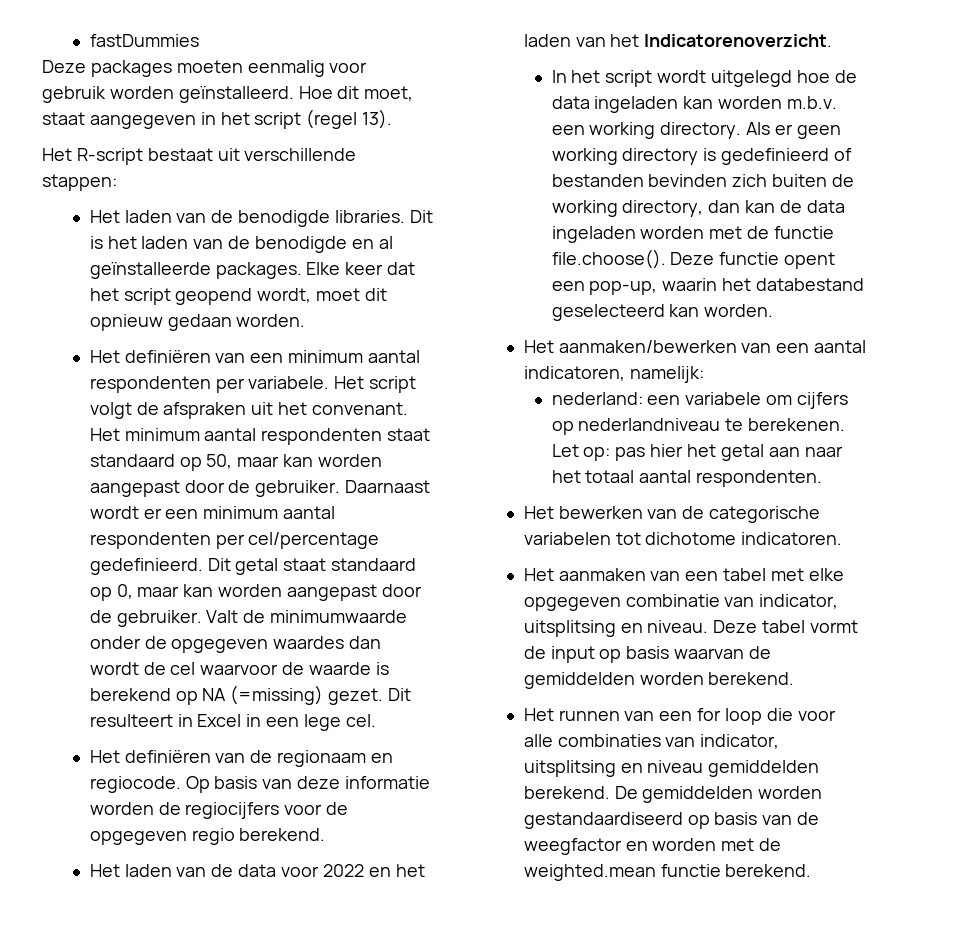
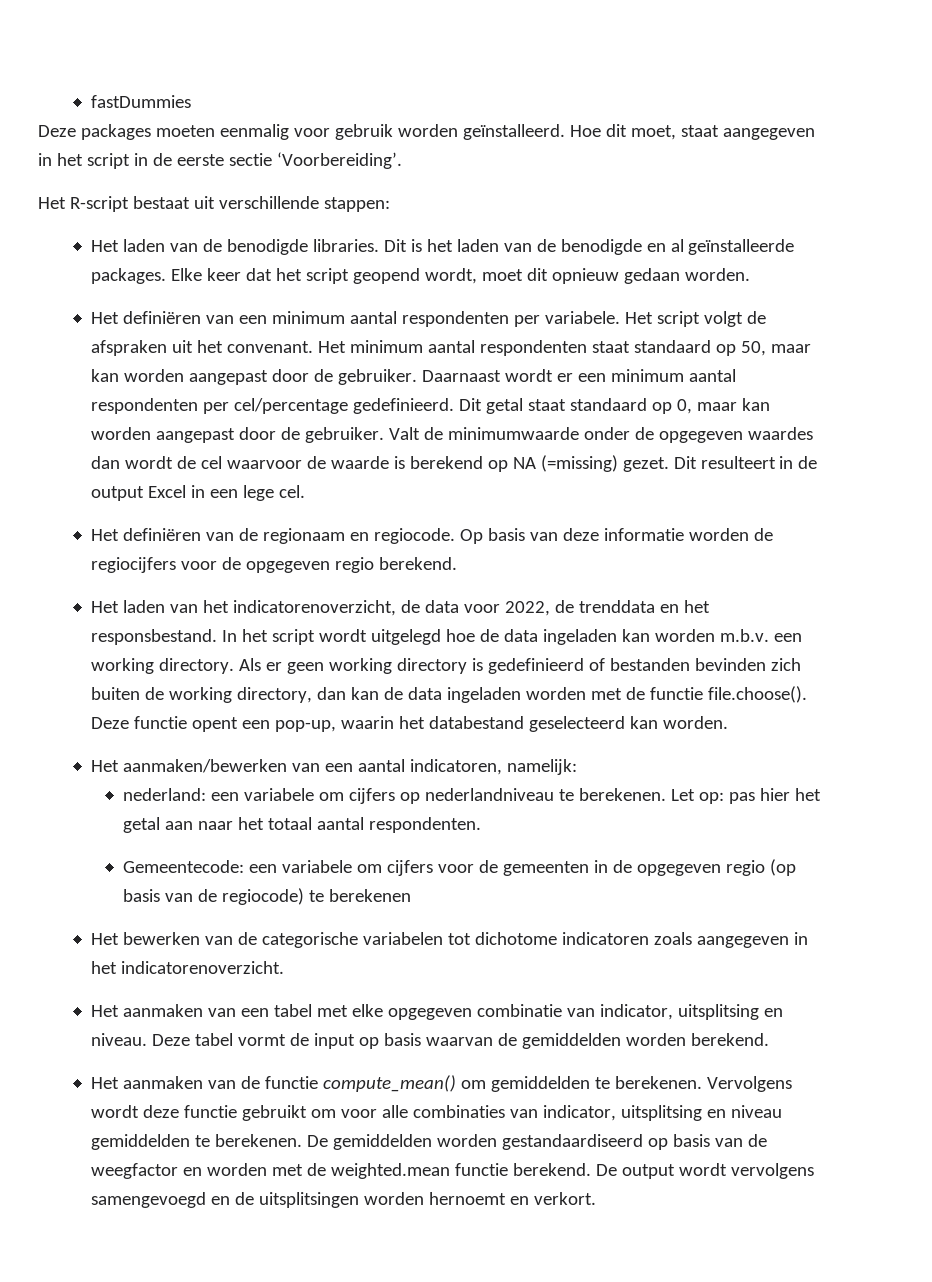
- Hoe dit moet, staat aangegeven in het script (regel 13).
+ Hoe dit moet, staat aangegeven in het script in de eerste sectie ‘Voorbereiding’.
- Dit resulteert in Excel in een lege cel.
+ Dit resulteert in de output Excel in een lege cel.
- Het laden van de data voor 2022 en het laden van het Indicatorenoverzicht.
- In het script wordt uitgelegd hoe de data ingeladen kan worden m.b.v. een working directory.
+ Het laden van het indicatorenoverzicht, de data voor 2022, de trenddata en het responsbestand. In het script wordt uitgelegd hoe de data ingeladen kan worden m.b.v. een working directory.
+ Gemeentecode: een variabele om cijfers voor de gemeenten in de opgegeven regio (op basis van de regiocode) te berekenen
- Het bewerken van de categorische variabelen tot dichotome indicatoren.
+ Het bewerken van de categorische variabelen tot dichotome indicatoren zoals aangegeven in het indicatorenoverzicht.
- Het runnen van een for loop die voor alle combinaties van indicator, uitsplitsing en niveau gemiddelden berekend.
+ Het aanmaken van de functie compute_mean() om gemiddelden te berekenen. Vervolgens wordt deze functie gebruikt om voor alle combinaties van indicator, uitsplitsing en niveau gemiddelden te berekenen.
+ De output wordt vervolgens samengevoegd en de uitsplitsingen worden hernoemt en verkort.

